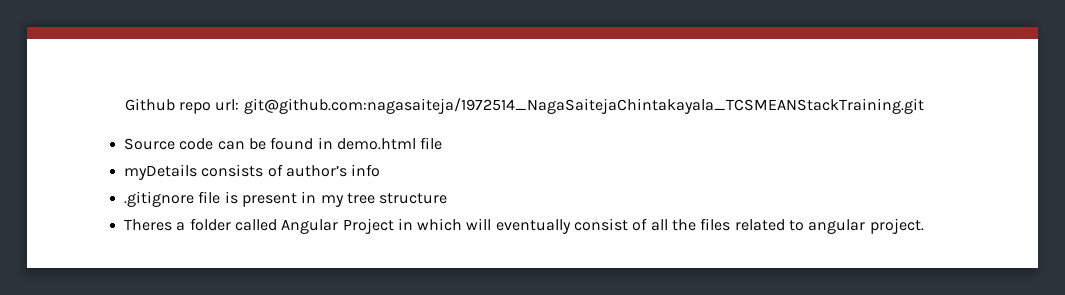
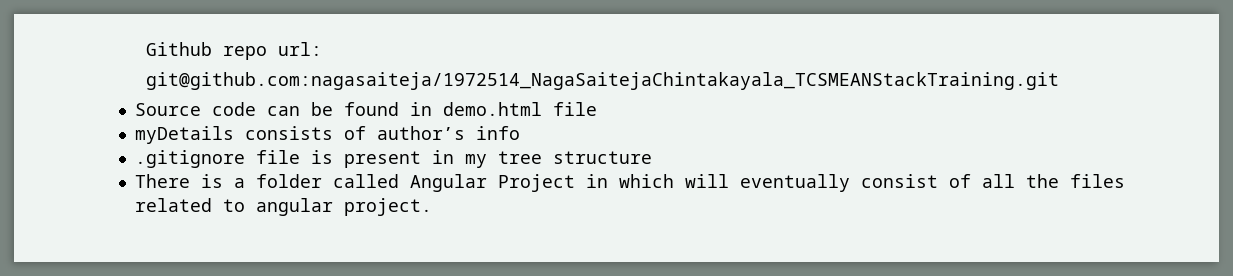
- Github repo url: git@github.com:nagasaiteja/1972514_NagaSaitejaChintakayala_TCSMEANStackTraining.git
+ Github repo url:
+ git@github.com:nagasaiteja/1972514_NagaSaitejaChintakayala_TCSMEANStackTraining.git
- Theres a folder called Angular Project in which will eventually consist of all the files related to angular project.
+ There is a folder called Angular Project in which will eventually consist of all the files related to angular project.

